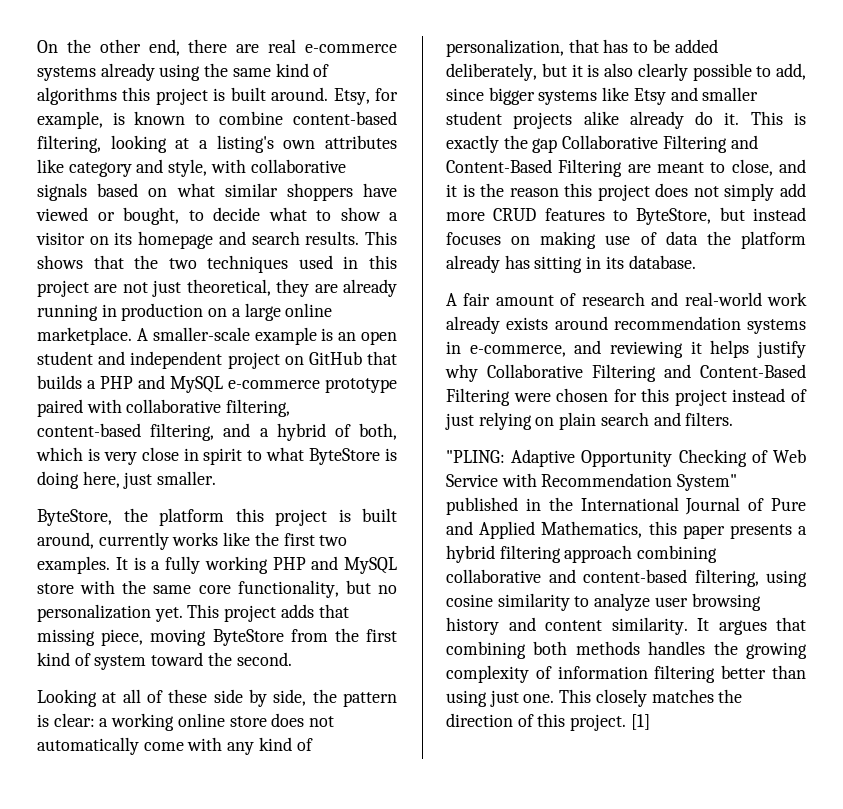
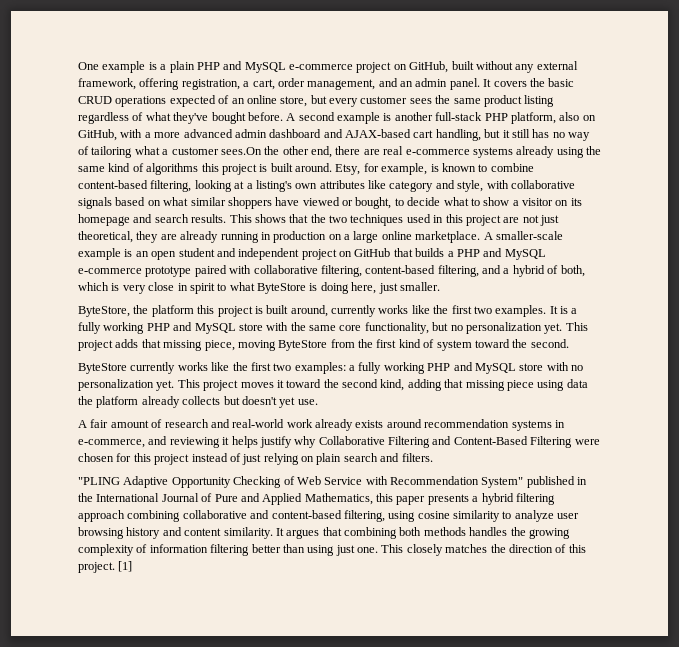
- On the other end, there are real e-commerce systems already using the same kind of algorithms this project is built around.
+ One example is a plain PHP and MySQL e-commerce project on GitHub, built without any external framework, offering registration, a cart, order management, and an admin panel. It covers the basic CRUD operations expected of an online store, but every customer sees the same product listing regardless of what they've bought before. A second example is another full-stack PHP platform, also on GitHub, with a more advanced admin dashboard and AJAX-based cart handling, but it still has no way of tailoring what a customer sees.On the other end, there are real e-commerce systems already using the same kind of algorithms this project is built around.
- Looking at all of these side by side, the pattern is clear: a working online store does not automatically come with any kind of personalization, that has to be added deliberately, but it is also clearly possible to add, since bigger systems like Etsy and smaller student projects alike already do it. This is exactly the gap Collaborative Filtering and Content-Based Filtering are meant to close, and it is the reason this project does not simply add more CRUD features to ByteStore, but instead focuses on making use of data the platform already has sitting in its database.
+ ByteStore currently works like the first two examples: a fully working PHP and MySQL store with no personalization yet. This project moves it toward the second kind, adding that missing piece using data the platform already collects but doesn't yet use.
- "PLING: Adaptive Opportunity Checking of Web Service with Recommendation System" published in the International Journal of Pure and Applied Mathematics, this paper presents a hybrid filtering approach combining collaborative and content-based filtering, using cosine similarity to analyze user browsing history and content similarity.
+ "PLING Adaptive Opportunity Checking of Web Service with Recommendation System" published in the International Journal of Pure and Applied Mathematics, this paper presents a hybrid filtering approach combining collaborative and content-based filtering, using cosine similarity to analyze user browsing history and content similarity.

